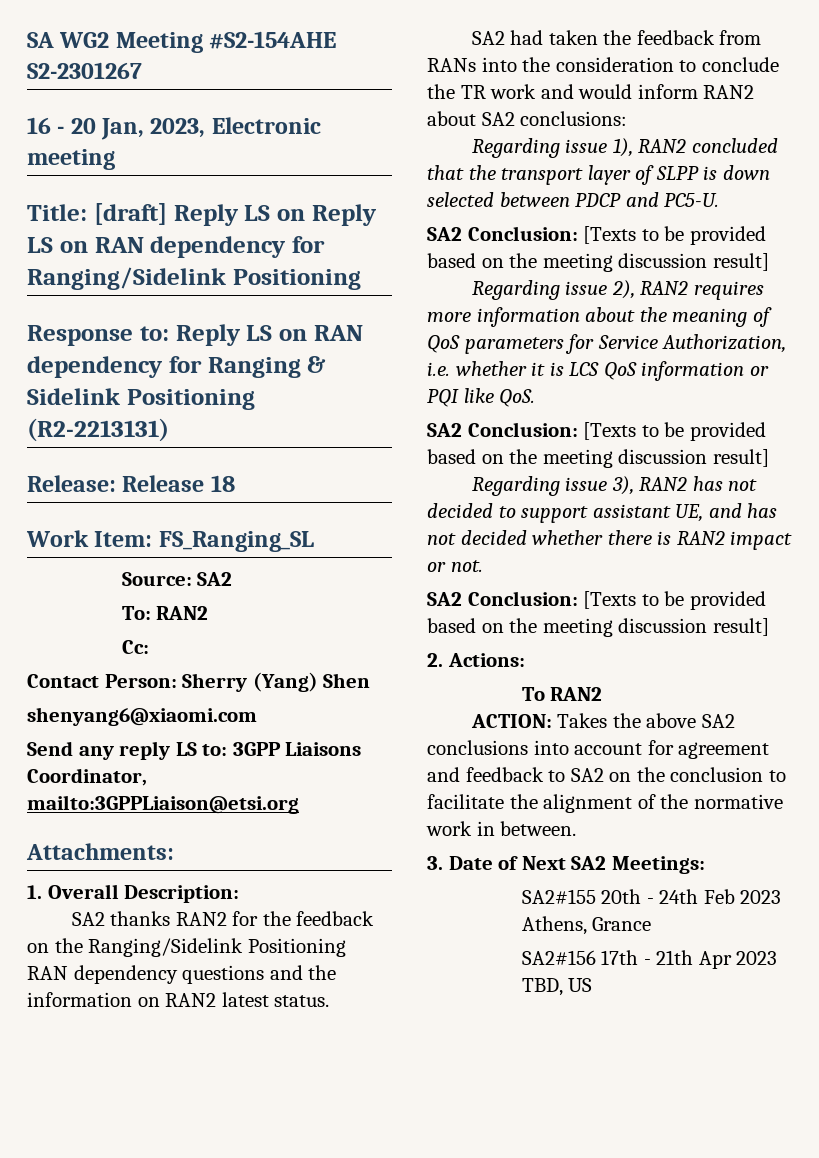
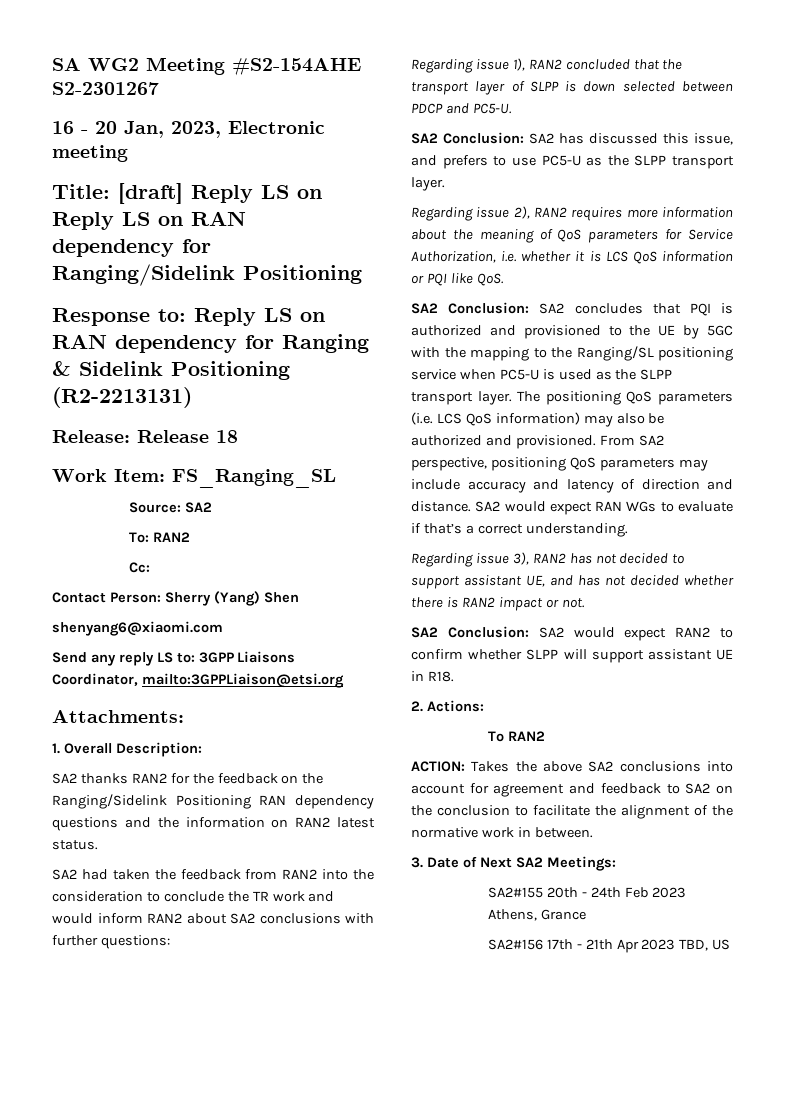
- SA2 had taken the feedback from RANs into the consideration to conclude the TR work and would inform RAN2 about SA2 conclusions:
+ SA2 had taken the feedback from RAN2 into the consideration to conclude the TR work and would inform RAN2 about SA2 conclusions with further questions:
  Regarding issue 1), RAN2 concluded that the transport layer of SLPP is down selected between PDCP and PC5-U.
- SA2 Conclusion: [Texts to be provided based on the meeting discussion result]
+ SA2 Conclusion: SA2 has discussed this issue, and prefers to use PC5-U as the SLPP transport layer.
  Regarding issue 2), RAN2 requires more information about the meaning of QoS parameters for Service Authorization, i.e. whether it is LCS QoS information or PQI like QoS.
- SA2 Conclusion: [Texts to be provided based on the meeting discussion result]
+ SA2 Conclusion: SA2 concludes that PQI is authorized and provisioned to the UE by 5GC with the mapping to the Ranging/SL positioning service when PC5-U is used as the SLPP transport layer. The positioning QoS parameters (i.e. LCS QoS information) may also be authorized and provisioned. From SA2 perspective, positioning QoS parameters may include accuracy and latency of direction and distance. SA2 would expect RAN WGs to evaluate if that’s a correct understanding.
  Regarding issue 3), RAN2 has not decided to support assistant UE, and has not decided whether there is RAN2 impact or not.
- SA2 Conclusion: [Texts to be provided based on the meeting discussion result]
+ SA2 Conclusion: SA2 would expect RAN2 to confirm whether SLPP will support assistant UE in R18.

